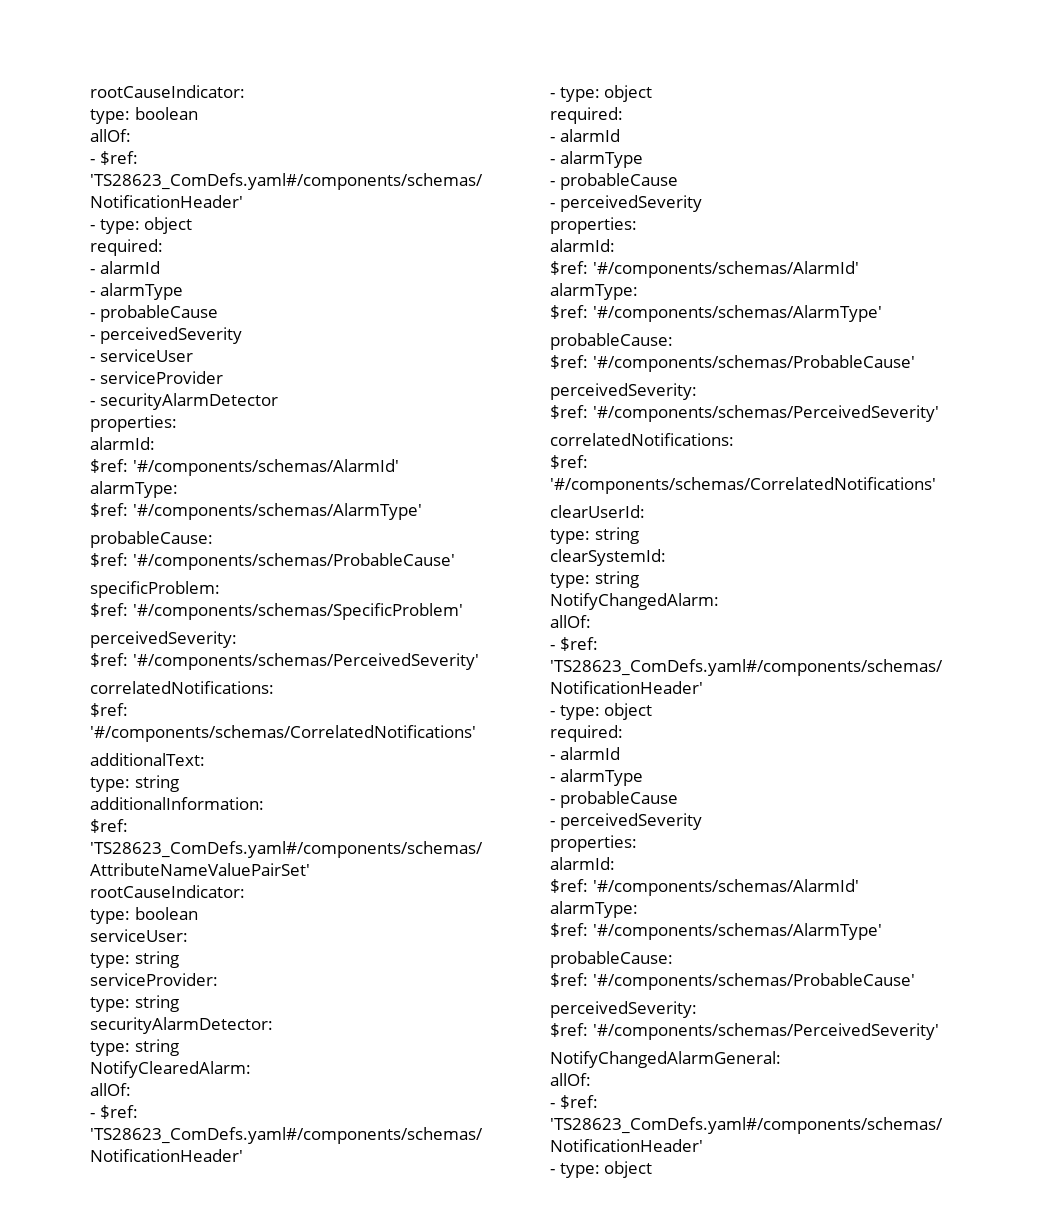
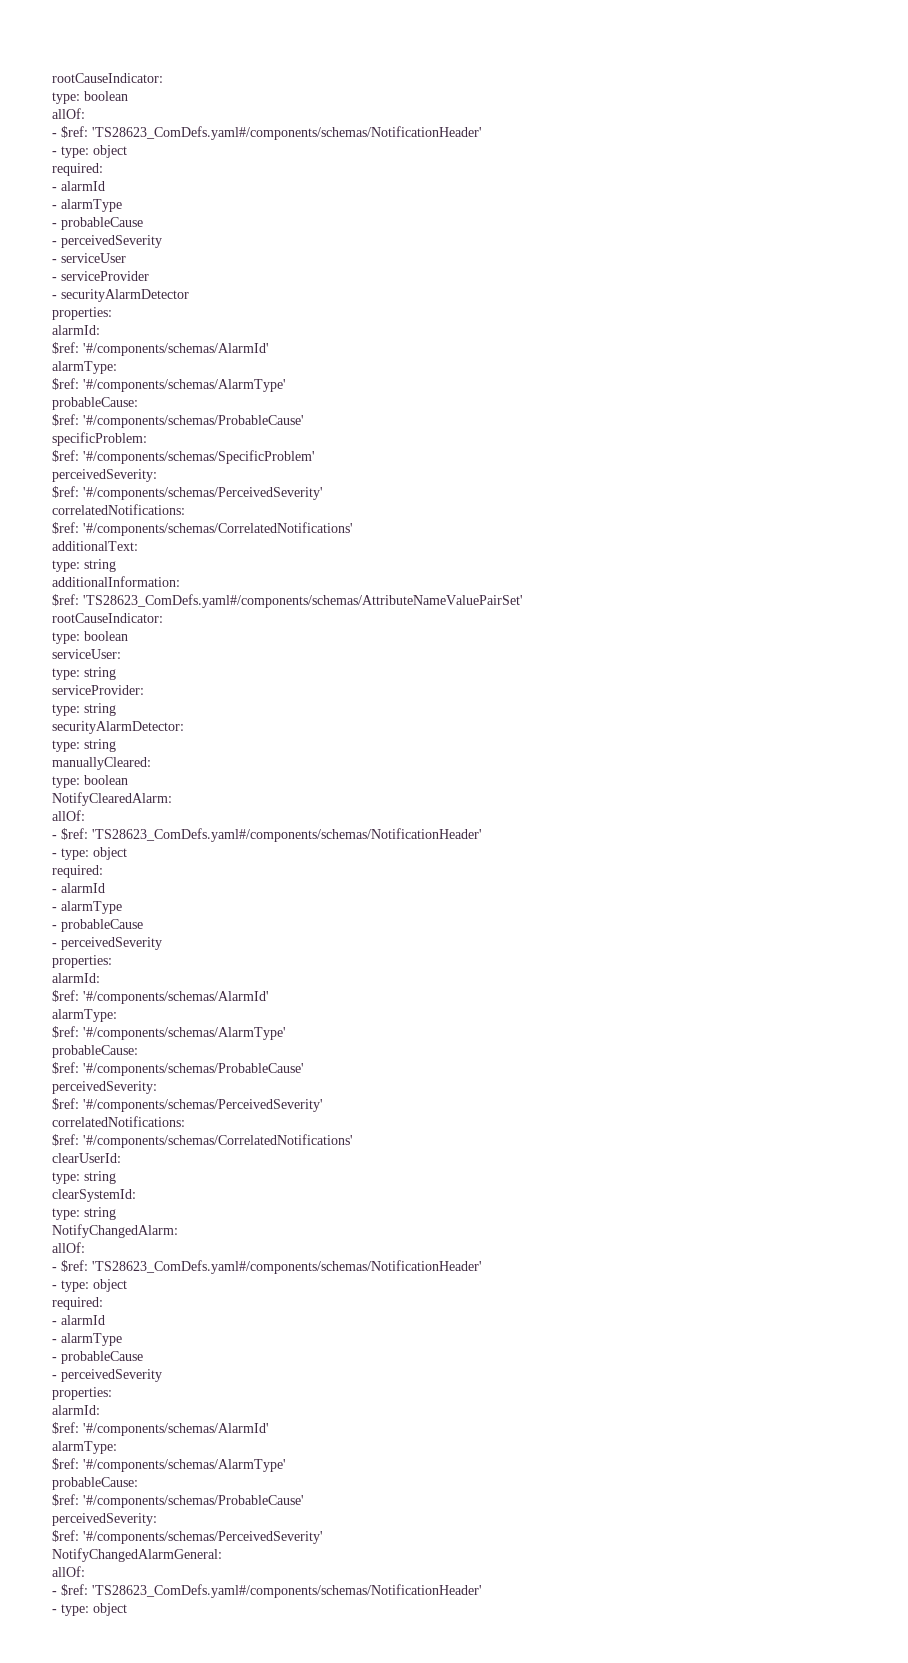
+ manuallyCleared:
+ type: boolean

